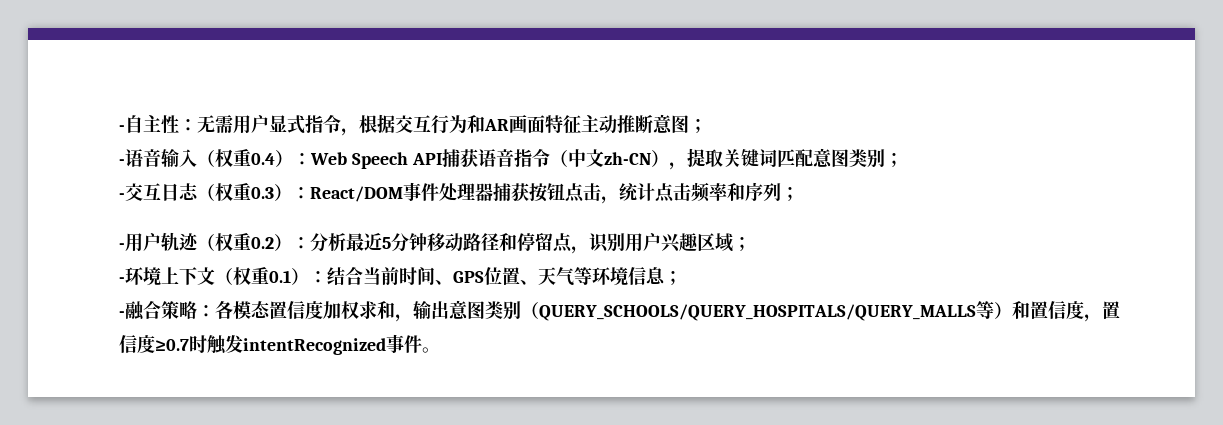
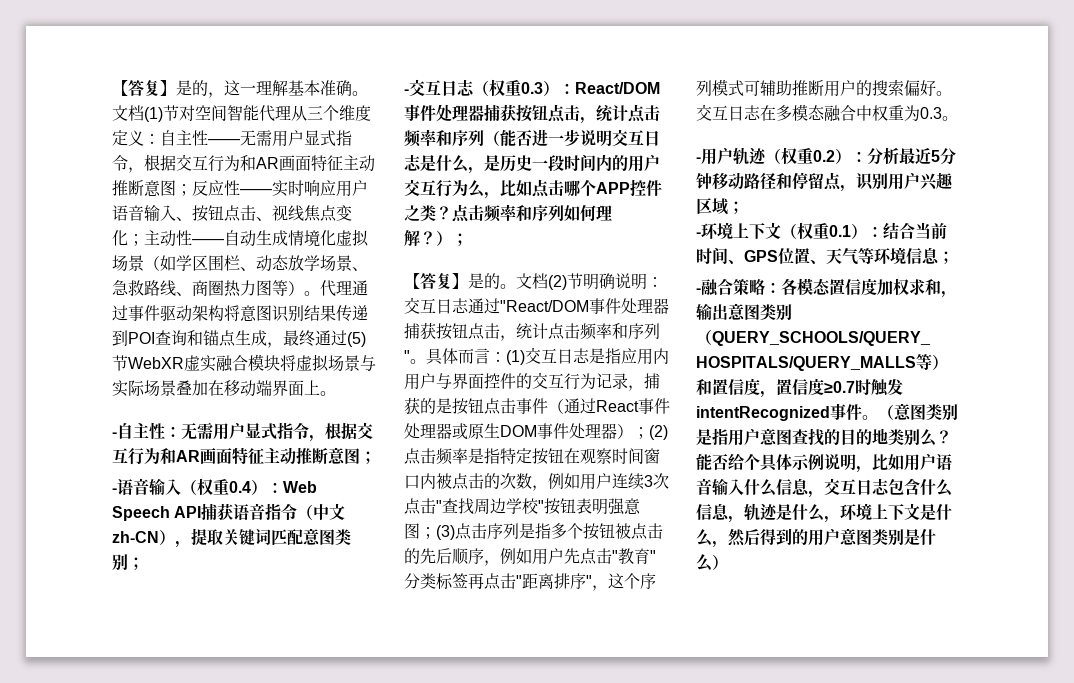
+ 【答复】是的，这一理解基本准确。文档(1)节对空间智能代理从三个维度定义：自主性——无需用户显式指令，根据交互行为和AR画面特征主动推断意图；反应性——实时响应用户语音输入、按钮点击、视线焦点变化；主动性——自动生成情境化虚拟场景（如学区围栏、动态放学场景、急救路线、商圈热力图等）。代理通过事件驱动架构将意图识别结果传递到POI查询和锚点生成，最终通过(5)节WebXR虚实融合模块将虚拟场景与实际场景叠加在移动端界面上。
- -交互日志（权重0.3）：React/DOM事件处理器捕获按钮点击，统计点击频率和序列；
+ -交互日志（权重0.3）：React/DOM事件处理器捕获按钮点击，统计点击频率和序列（能否进一步说明交互日志是什么，是历史一段时间内的用户交互行为么，比如点击哪个APP控件之类？点击频率和序列如何理解？）；
+ 【答复】是的。文档(2)节明确说明：交互日志通过"React/DOM事件处理器捕获按钮点击，统计点击频率和序列"。具体而言：(1)交互日志是指应用内用户与界面控件的交互行为记录，捕获的是按钮点击事件（通过React事件处理器或原生DOM事件处理器）；(2)点击频率是指特定按钮在观察时间窗口内被点击的次数，例如用户连续3次点击"查找周边学校"按钮表明强意图；(3)点击序列是指多个按钮被点击的先后顺序，例如用户先点击"教育"分类标签再点击"距离排序"，这个序列模式可辅助推断用户的搜索偏好。交互日志在多模态融合中权重为0.3。
+ （意图类别是指用户意图查找的目的地类别么？能否给个具体示例说明，比如用户语音输入什么信息，交互日志包含什么信息，轨迹是什么，环境上下文是什么，然后得到的用户意图类别是什么）

